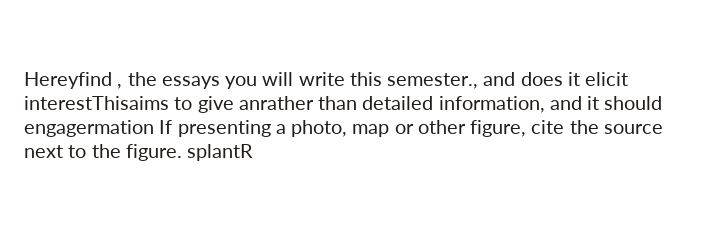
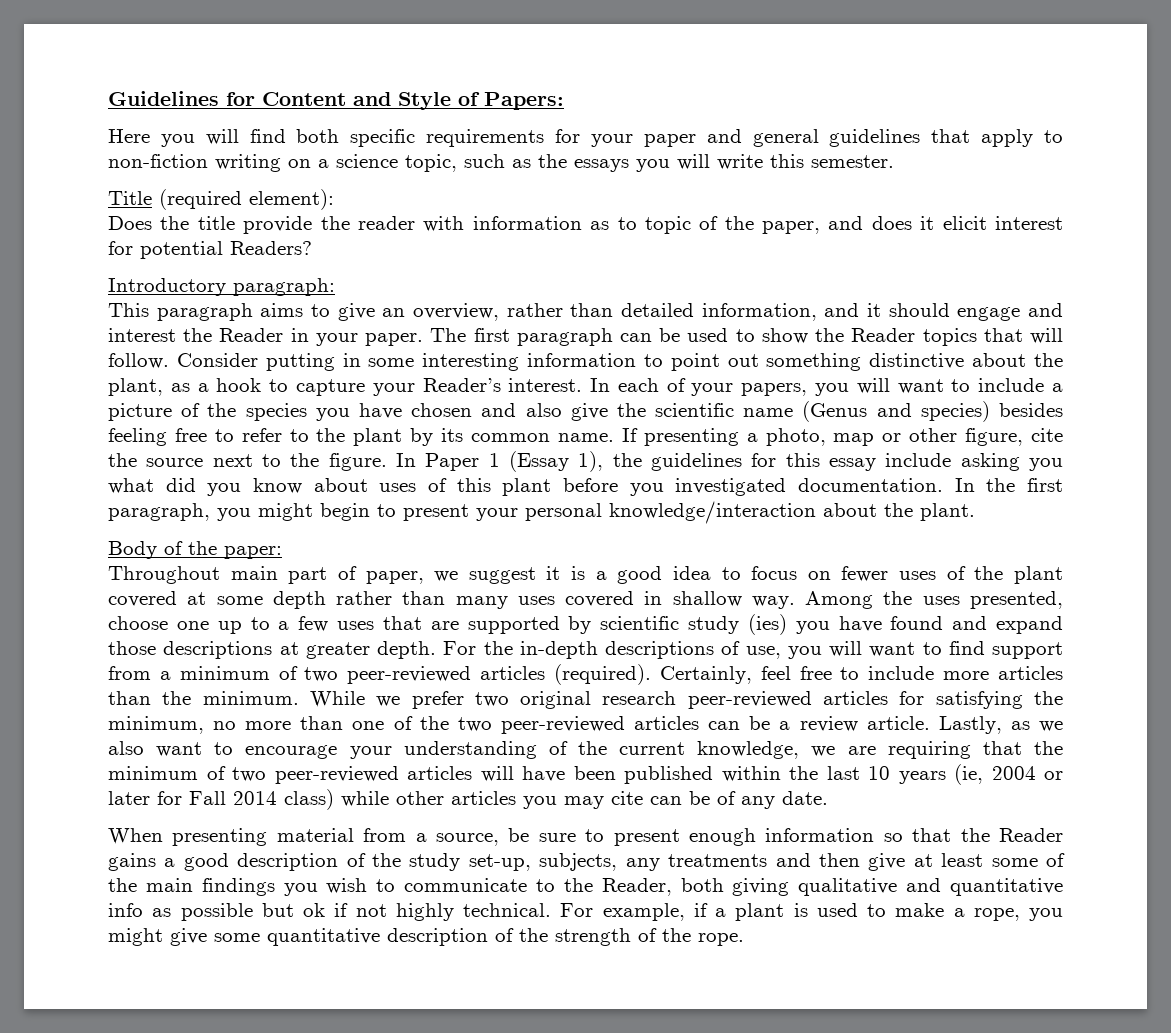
- Hereyfind , the essays you will write this semester., and does it elicit interestThisaims to give anrather than detailed information, and it should engagermation If presenting a photo, map or other figure, cite the source next to the figure. splantR
+ Guidelines for Content and Style of Papers:
+ Here you will find both specific requirements for your paper and general guidelines that apply to non-fiction writing on a science topic, such as the essays you will write this semester.
+ Title (required element):
+ Does the title provide the reader with information as to topic of the paper, and does it elicit interest for potential Readers?
+ Introductory paragraph:
+ This paragraph aims to give an overview, rather than detailed information, and it should engage and interest the Reader in your paper. The first paragraph can be used to show the Reader topics that will follow. Consider putting in some interesting information to point out something distinctive about the plant, as a hook to capture your Reader’s interest. In each of your papers, you will want to include a picture of the species you have chosen and also give the scientific name (Genus and species) besides feeling free to refer to the plant by its common name. If presenting a photo, map or other figure, cite the source next to the figure. In Paper 1 (Essay 1), the guidelines for this essay include asking you what did you know about uses of this plant before you investigated documentation. In the first paragraph, you might begin to present your personal knowledge/interaction about the plant.
+ Body of the paper:
+ Throughout main part of paper, we suggest it is a good idea to focus on fewer uses of the plant covered at some depth rather than many uses covered in shallow way. Among the uses presented, choose one up to a few uses that are supported by scientific study (ies) you have found and expand those descriptions at greater depth. For the in-depth descriptions of use, you will want to find support from a minimum of two peer-reviewed articles (required). Certainly, feel free to include more articles than the minimum. While we prefer two original research peer-reviewed articles for satisfying the minimum, no more than one of the two peer-reviewed articles can be a review article. Lastly, as we also want to encourage your understanding of the current knowledge, we are requiring that the minimum of two peer-reviewed articles will have been published within the last 10 years (ie, 2004 or later for Fall 2014 class) while other articles you may cite can be of any date.
+ When presenting material from a source, be sure to present enough information so that the Reader gains a good description of the study set-up, subjects, any treatments and then give at least some of the main findings you wish to communicate to the Reader, both giving qualitative and quantitative info as possible but ok if not highly technical. For example, if a plant is used to make a rope, you might give some quantitative description of the strength of the rope.

